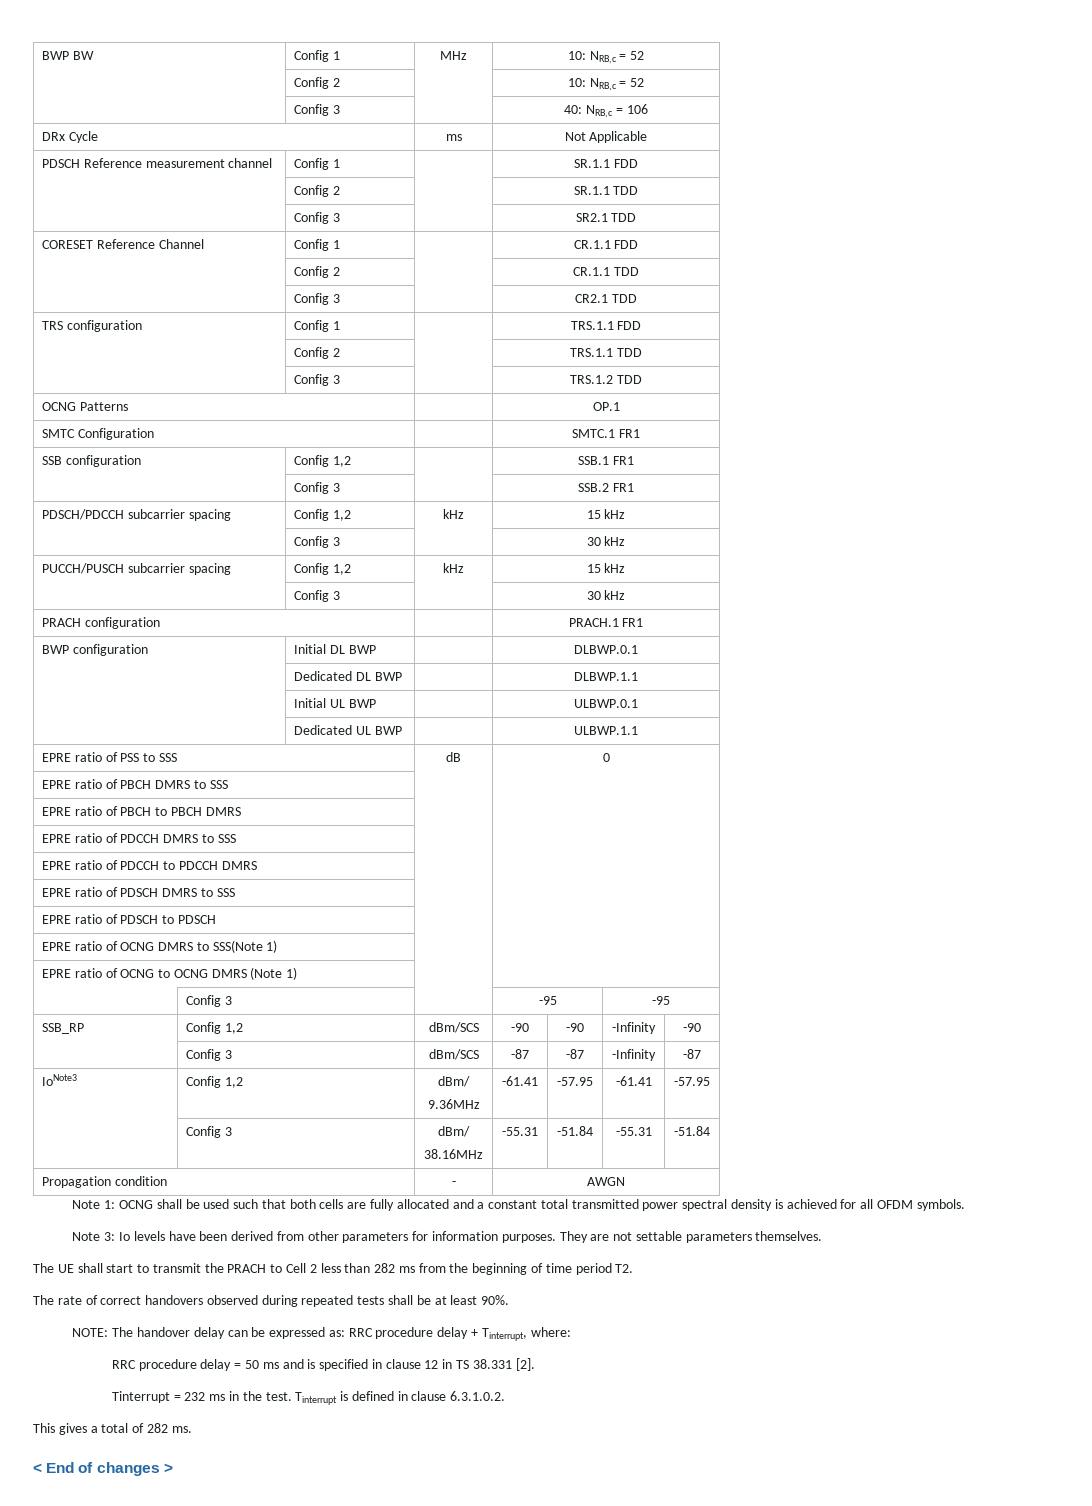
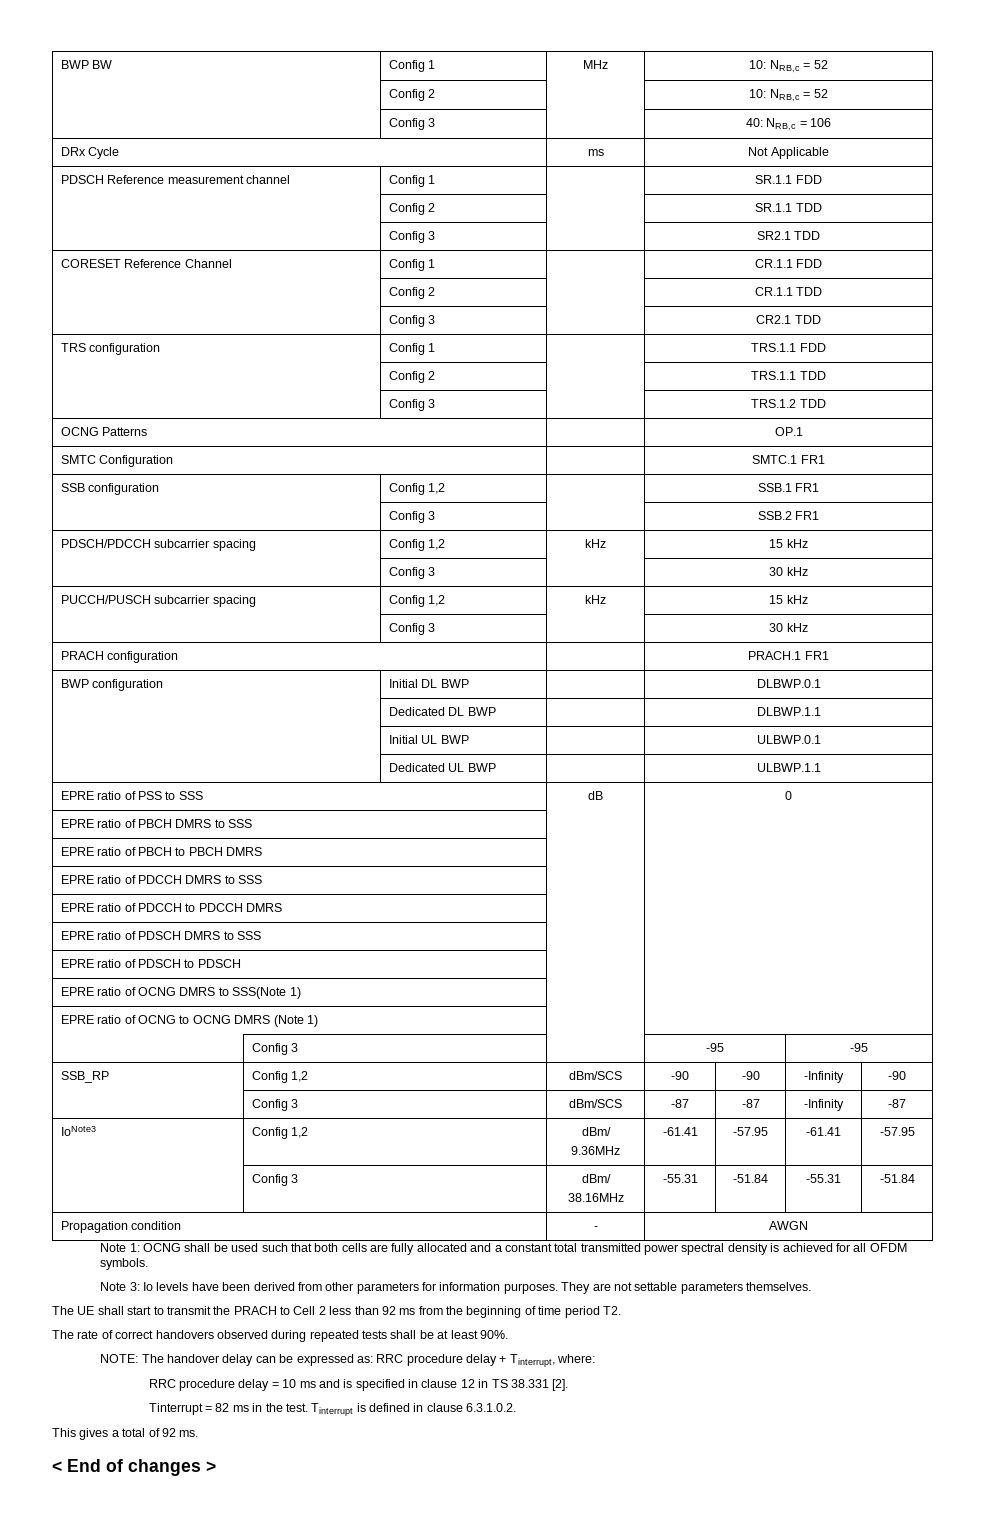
- The UE shall start to transmit the PRACH to Cell 2 less than 282 ms from the beginning of time period T2.
+ The UE shall start to transmit the PRACH to Cell 2 less than 92 ms from the beginning of time period T2.
- RRC procedure delay = 50 ms and is specified in clause 12 in TS 38.331 [2].
+ RRC procedure delay = 10 ms and is specified in clause 12 in TS 38.331 [2].
- Tinterrupt = 232 ms in the test.
+ Tinterrupt = 82 ms in the test.
- This gives a total of 282 ms.
+ This gives a total of 92 ms.

